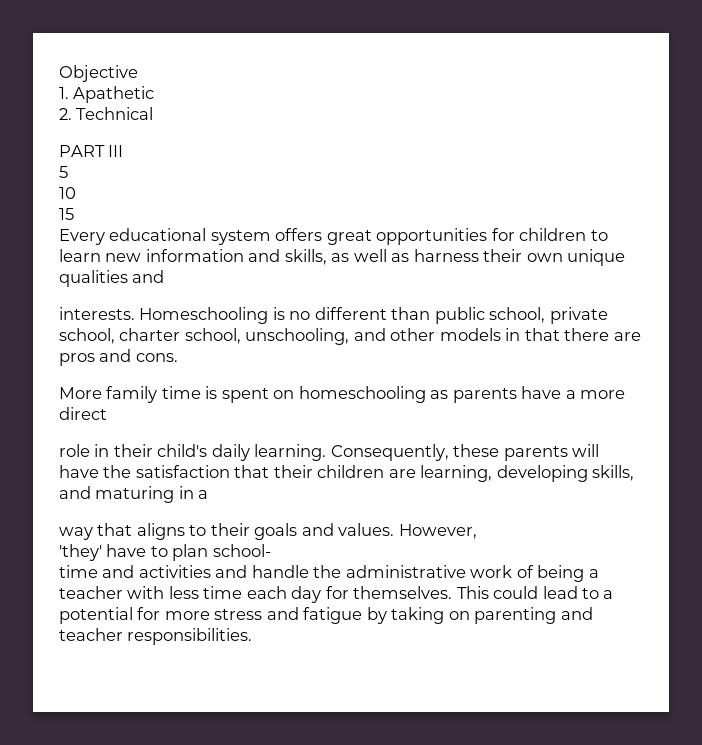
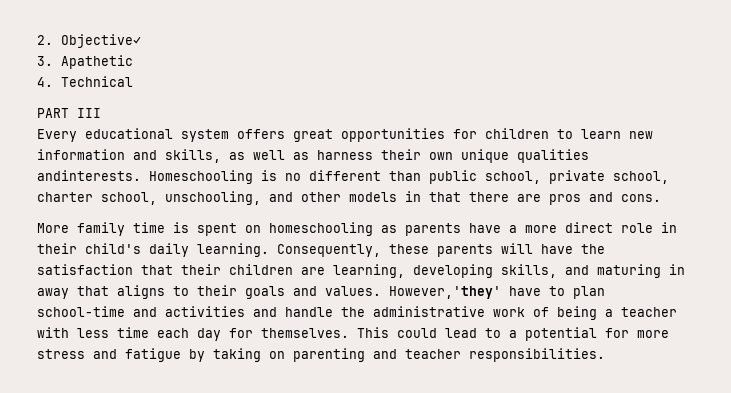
- Objective
- 1. Apathetic
+ 2. Objective✓
+ 3. Apathetic
- 2. Technical
+ 4. Technical
- 5
- 10
- 15
- Every educational system offers great opportunities for children to learn new information and skills, as well as harness their own unique qualities and
- interests.
+ Every educational system offers great opportunities for children to learn new information and skills, as well as harness their own unique qualities andinterests.
- More family time is spent on homeschooling as parents have a more direct
- role in their child's daily learning.
+ More family time is spent on homeschooling as parents have a more direct role in their child's daily learning.
- Consequently, these parents will have the satisfaction that their children are learning, developing skills, and maturing in a
- way that aligns to their goals and values.
+ Consequently, these parents will have the satisfaction that their children are learning, developing skills, and maturing in away that aligns to their goals and values.
- However,
- 'they' have to plan school-
- time and activities and handle the administrative work of being a teacher with less time each day for themselves.
+ However,'they' have to plan school-time and activities and handle the administrative work of being a teacher with less time each day for themselves.

